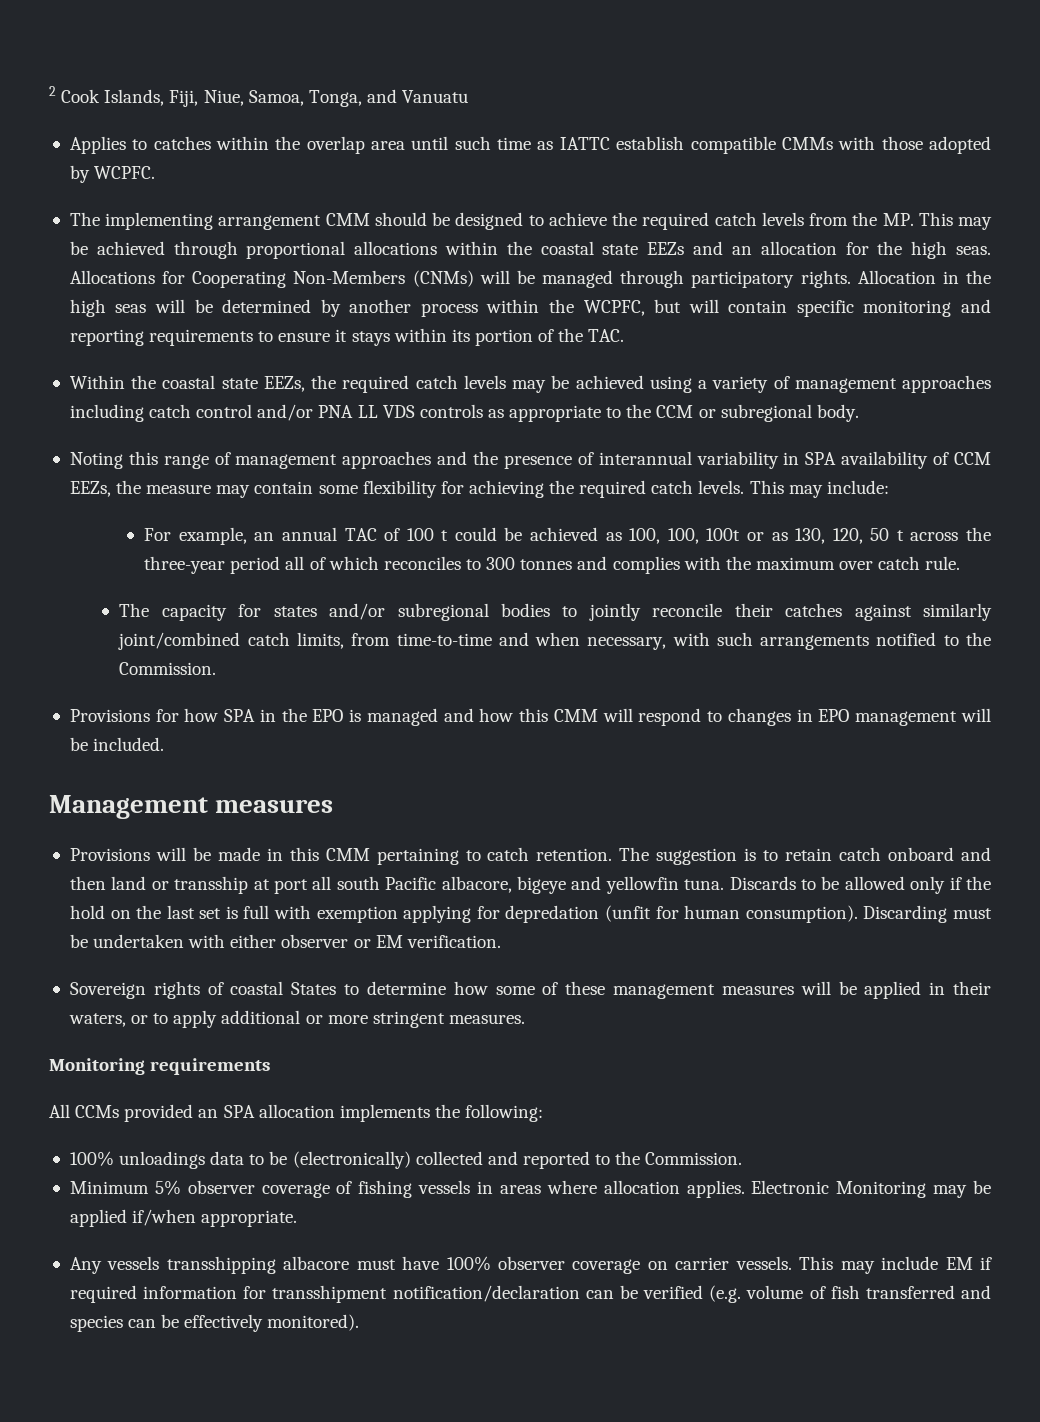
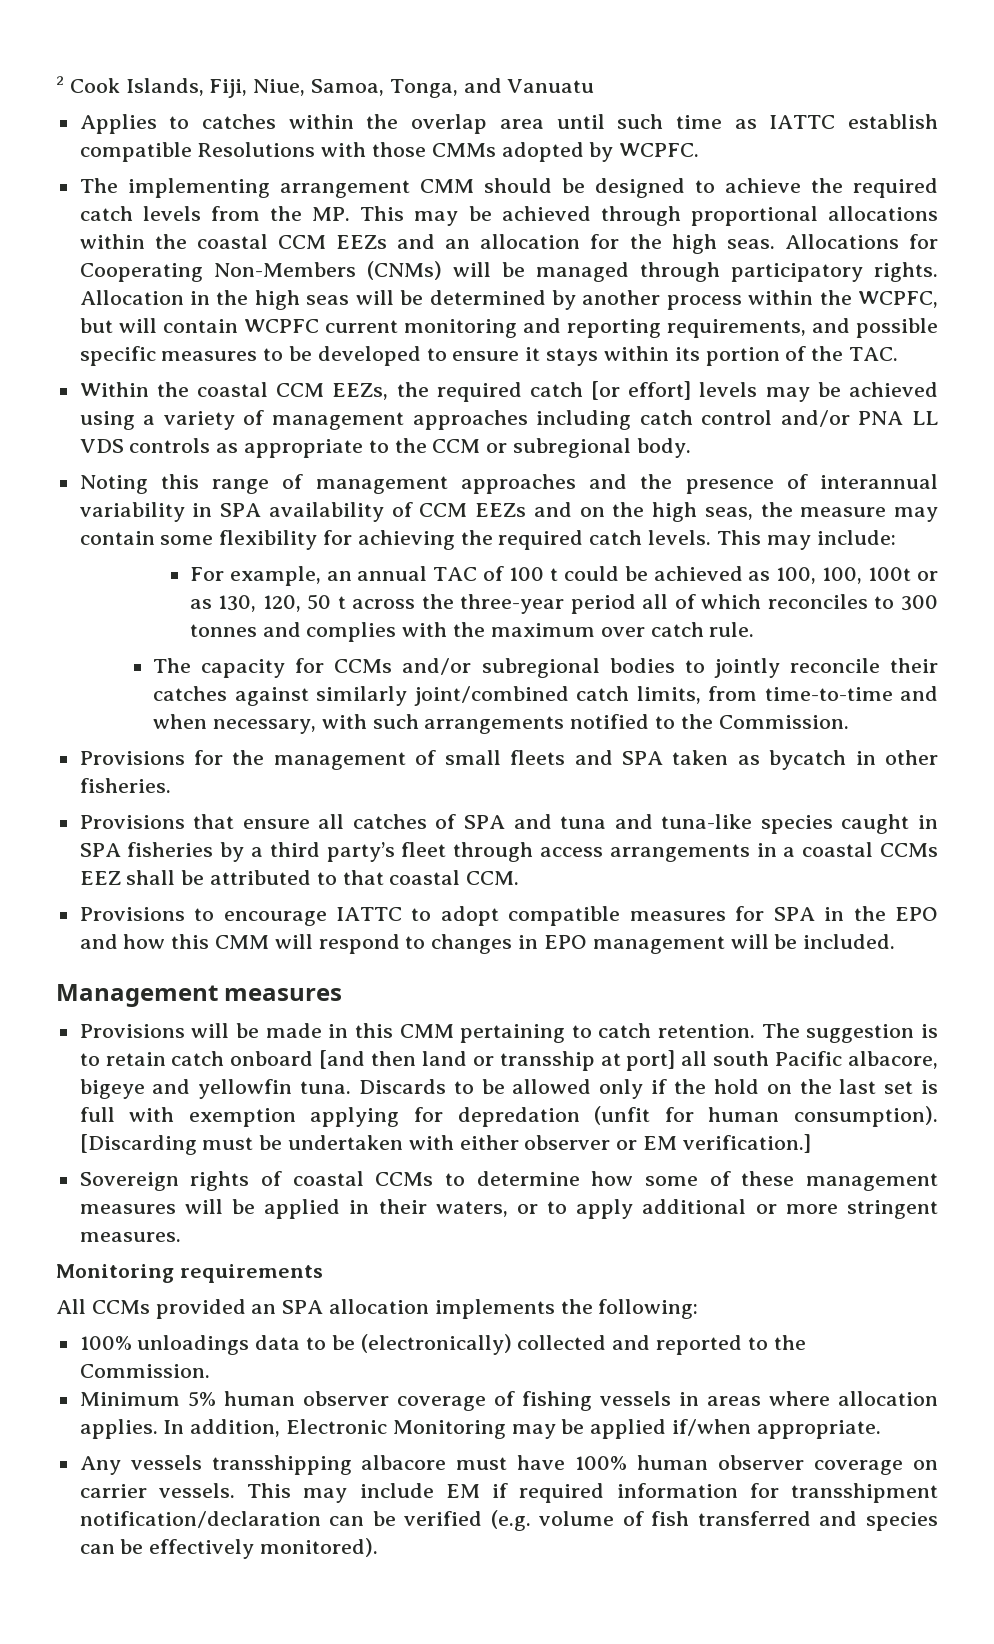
- Applies to catches within the overlap area until such time as IATTC establish compatible CMMs with those adopted by WCPFC.
+ Applies to catches within the overlap area until such time as IATTC establish compatible Resolutions with those CMMs adopted by WCPFC.
- The implementing arrangement CMM should be designed to achieve the required catch levels from the MP. This may be achieved through proportional allocations within the coastal state EEZs and an allocation for the high seas.
+ The implementing arrangement CMM should be designed to achieve the required catch levels from the MP. This may be achieved through proportional allocations within the coastal CCM EEZs and an allocation for the high seas.
- Allocation in the high seas will be determined by another process within the WCPFC, but will contain specific monitoring and reporting requirements to ensure it stays within its portion of the TAC.
+ Allocation in the high seas will be determined by another process within the WCPFC, but will contain WCPFC current monitoring and reporting requirements, and possible specific measures to be developed to ensure it stays within its portion of the TAC.
- Within the coastal state EEZs, the required catch levels may be achieved using a variety of management approaches including catch control and/or PNA LL VDS controls as appropriate to the CCM or subregional body.
+ Within the coastal CCM EEZs, the required catch [or effort] levels may be achieved using a variety of management approaches including catch control and/or PNA LL VDS controls as appropriate to the CCM or subregional body.
- Noting this range of management approaches and the presence of interannual variability in SPA availability of CCM EEZs, the measure may contain some flexibility for achieving the required catch levels.
+ Noting this range of management approaches and the presence of interannual variability in SPA availability of CCM EEZs and on the high seas, the measure may contain some flexibility for achieving the required catch levels.
- The capacity for states and/or subregional bodies to jointly reconcile their catches against similarly joint/combined catch limits, from time-to-time and when necessary, with such arrangements notified to the Commission.
+ The capacity for CCMs and/or subregional bodies to jointly reconcile their catches against similarly joint/combined catch limits, from time-to-time and when necessary, with such arrangements notified to the Commission.
- Provisions for how SPA in the EPO is managed and how this CMM will respond to changes in EPO management will be included.
+ Provisions for the management of small fleets and SPA taken as bycatch in other fisheries.
+ Provisions that ensure all catches of SPA and tuna and tuna-like species caught in SPA fisheries by a third party’s fleet through access arrangements in a coastal CCMs EEZ shall be attributed to that coastal CCM.
+ Provisions to encourage IATTC to adopt compatible measures for SPA in the EPO and how this CMM will respond to changes in EPO management will be included.
- The suggestion is to retain catch onboard and then land or transship at port all south Pacific albacore, bigeye and yellowfin tuna.
+ The suggestion is to retain catch onboard [and then land or transship at port] all south Pacific albacore, bigeye and yellowfin tuna.
- Discarding must be undertaken with either observer or EM verification.
+ [Discarding must be undertaken with either observer or EM verification.]
- Sovereign rights of coastal States to determine how some of these management measures will be applied in their waters, or to apply additional or more stringent measures.
+ Sovereign rights of coastal CCMs to determine how some of these management measures will be applied in their waters, or to apply additional or more stringent measures.
- Minimum 5% observer coverage of fishing vessels in areas where allocation applies.
+ Minimum 5% human observer coverage of fishing vessels in areas where allocation applies.
- Electronic Monitoring may be applied if/when appropriate.
+ In addition, Electronic Monitoring may be applied if/when appropriate.
- Any vessels transshipping albacore must have 100% observer coverage on carrier vessels.
+ Any vessels transshipping albacore must have 100% human observer coverage on carrier vessels.

